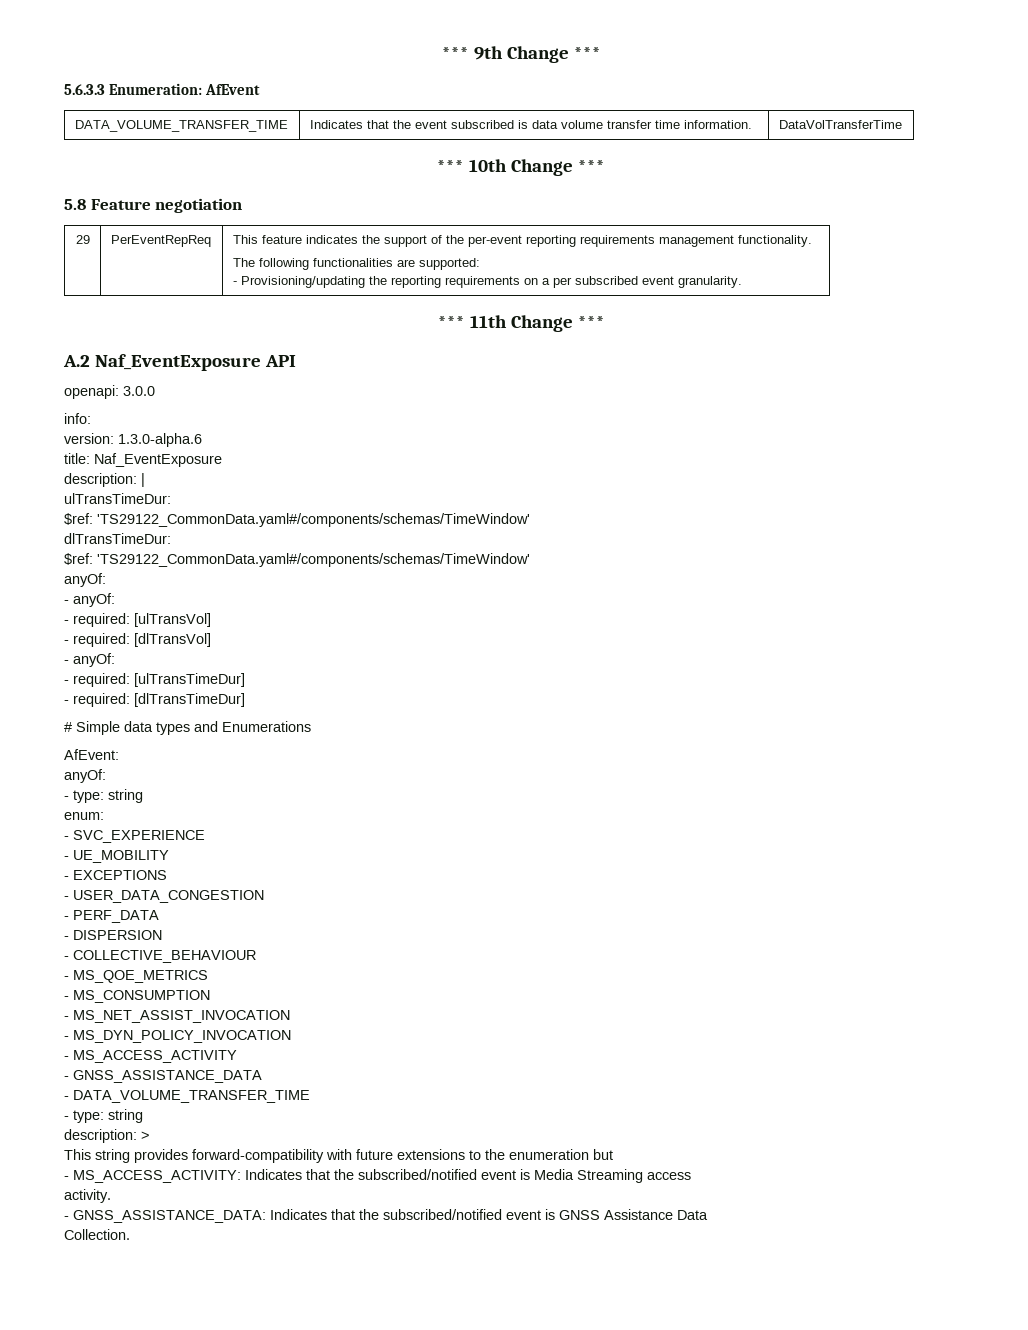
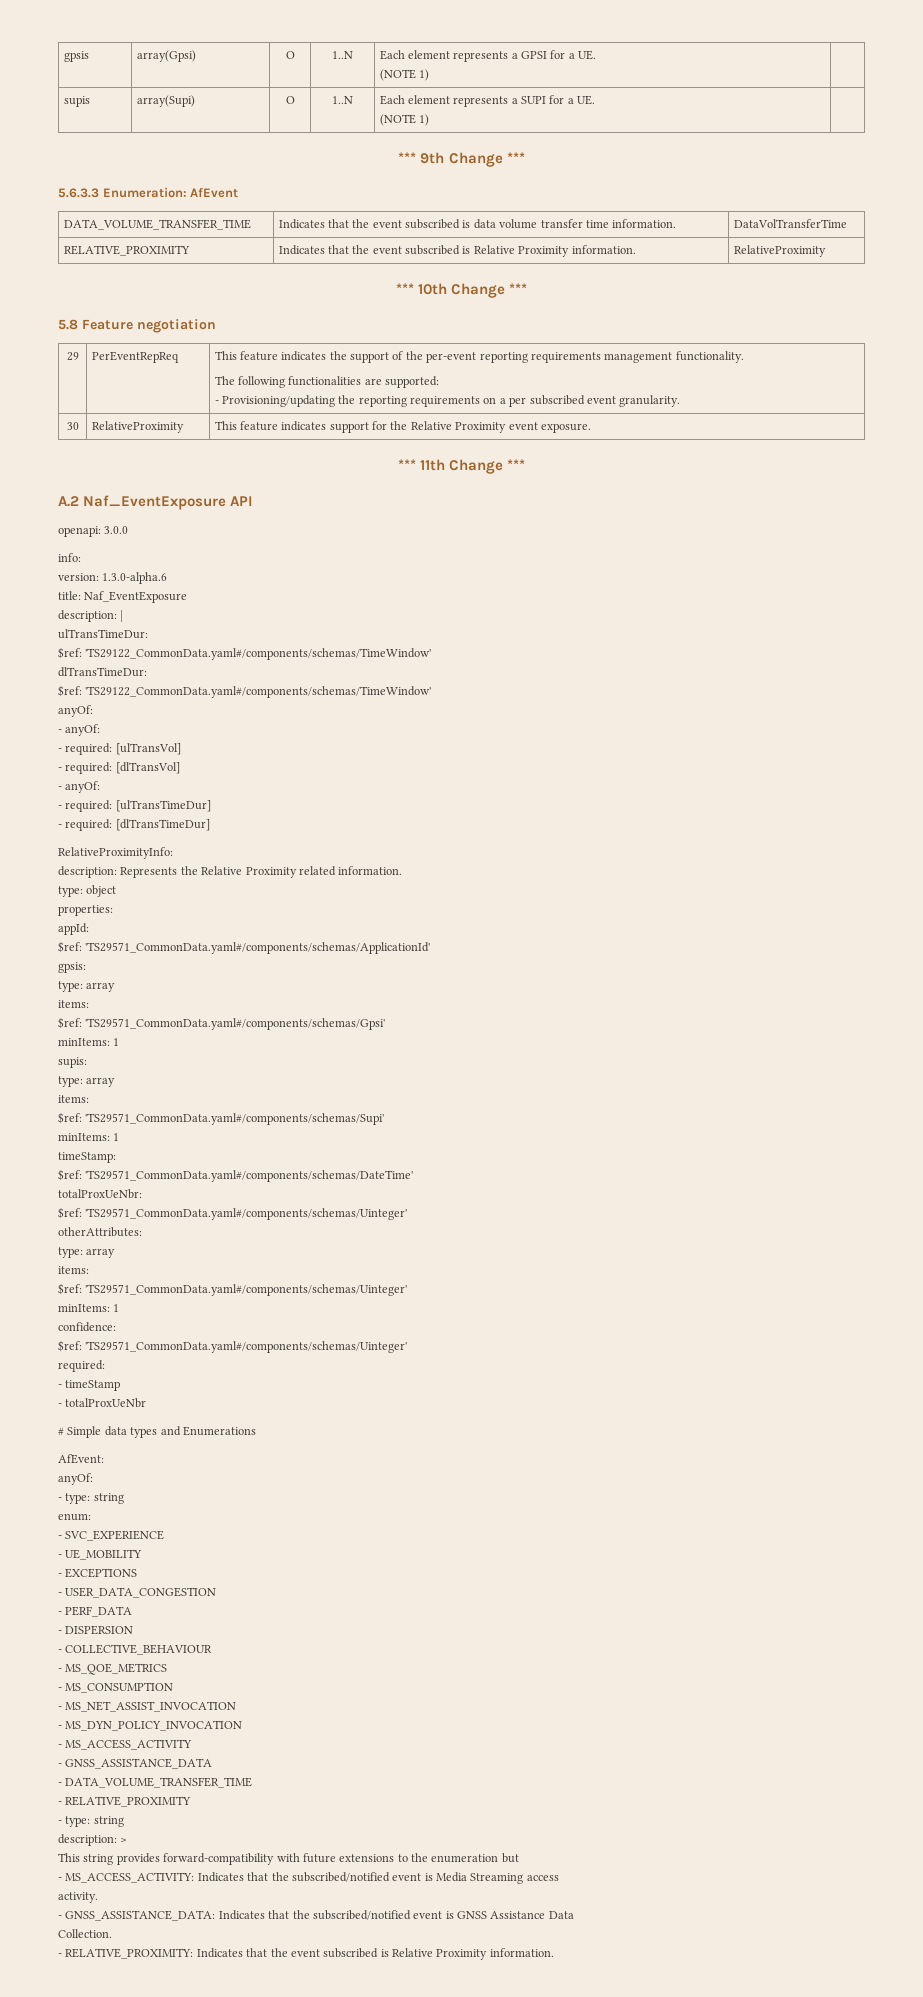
+ gpsis | array(Gpsi) | O | 1..N | Each element represents a GPSI for a UE.
+ (NOTE 1) |
+ supis | array(Supi) | O | 1..N | Each element represents a SUPI for a UE.
+ (NOTE 1) |
+ RELATIVE_PROXIMITY | Indicates that the event subscribed is Relative Proximity information. | RelativeProximity
+ 30 | RelativeProximity | This feature indicates support for the Relative Proximity event exposure.
+ RelativeProximityInfo:
+ description: Represents the Relative Proximity related information.
+ type: object
+ properties:
+ appId:
+ $ref: 'TS29571_CommonData.yaml#/components/schemas/ApplicationId'
+ gpsis:
+ type: array
+ items:
+ $ref: 'TS29571_CommonData.yaml#/components/schemas/Gpsi'
+ minItems: 1
+ supis:
+ type: array
+ items:
+ $ref: 'TS29571_CommonData.yaml#/components/schemas/Supi'
+ minItems: 1
+ timeStamp:
+ $ref: 'TS29571_CommonData.yaml#/components/schemas/DateTime'
+ totalProxUeNbr:
+ $ref: 'TS29571_CommonData.yaml#/components/schemas/Uinteger'
+ otherAttributes:
+ type: array
+ items:
+ $ref: 'TS29571_CommonData.yaml#/components/schemas/Uinteger'
+ minItems: 1
+ confidence:
+ $ref: 'TS29571_CommonData.yaml#/components/schemas/Uinteger'
+ required:
+ - timeStamp
+ - totalProxUeNbr
+ - RELATIVE_PROXIMITY
+ - RELATIVE_PROXIMITY: Indicates that the event subscribed is Relative Proximity information.

